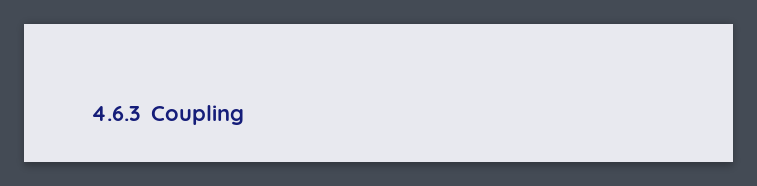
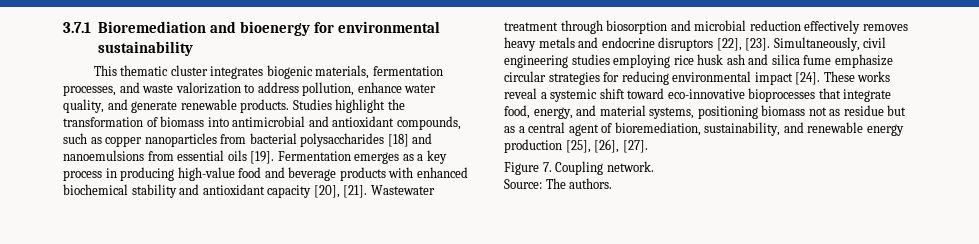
- 4.6.3 Coupling
+ 3.7.1 Bioremediation and bioenergy for environmental sustainability
+ This thematic cluster integrates biogenic materials, fermentation processes, and waste valorization to address pollution, enhance water quality, and generate renewable products. Studies highlight the transformation of biomass into antimicrobial and antioxidant compounds, such as copper nanoparticles from bacterial polysaccharides [18] and nanoemulsions from essential oils [19]. Fermentation emerges as a key process in producing high-value food and beverage products with enhanced biochemical stability and antioxidant capacity [20], [21]. Wastewater treatment through biosorption and microbial reduction effectively removes heavy metals and endocrine disruptors [22], [23]. Simultaneously, civil engineering studies employing rice husk ash and silica fume emphasize circular strategies for reducing environmental impact [24]. These works reveal a systemic shift toward eco-innovative bioprocesses that integrate food, energy, and material systems, positioning biomass not as residue but as a central agent of bioremediation, sustainability, and renewable energy production [25], [26], [27].
+ Figure 7. Coupling network.
+ Source: The authors.

